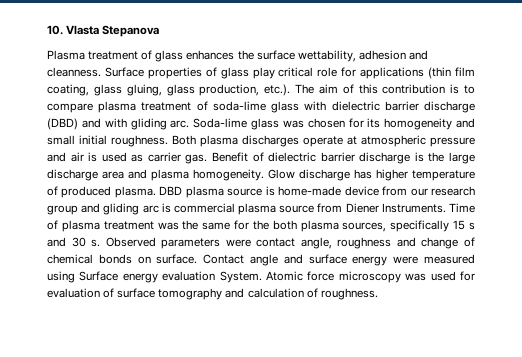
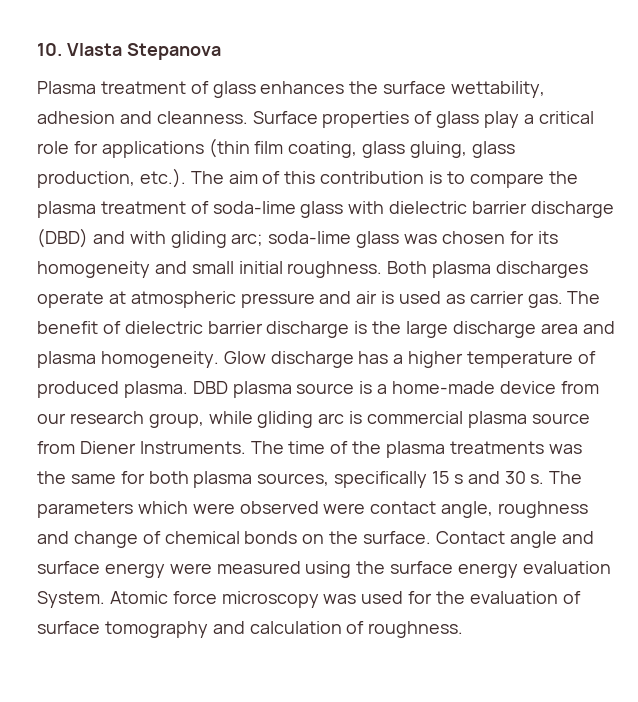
- Surface properties of glass play critical role for applications (thin film coating, glass gluing, glass production, etc.). The aim of this contribution is to compare plasma treatment of soda-lime glass with dielectric barrier discharge (DBD) and with gliding arc. Soda-lime glass was chosen for its homogeneity and small initial roughness.
+ Surface properties of glass play a critical role for applications (thin film coating, glass gluing, glass production, etc.). The aim of this contribution is to compare the plasma treatment of soda-lime glass with dielectric barrier discharge (DBD) and with gliding arc; soda-lime glass was chosen for its homogeneity and small initial roughness.
- Benefit of dielectric barrier discharge is the large discharge area and plasma homogeneity.
+ The benefit of dielectric barrier discharge is the large discharge area and plasma homogeneity.
- Glow discharge has higher temperature of produced plasma.
+ Glow discharge has a higher temperature of produced plasma.
- DBD plasma source is home-made device from our research group and gliding arc is commercial plasma source from Diener Instruments.
+ DBD plasma source is a home-made device from our research group, while gliding arc is commercial plasma source from Diener Instruments.
- Time of plasma treatment was the same for the both plasma sources, specifically 15 s and 30 s.
+ The time of the plasma treatments was the same for both plasma sources, specifically 15 s and 30 s.
- Observed parameters were contact angle, roughness and change of chemical bonds on surface.
+ The parameters which were observed were contact angle, roughness and change of chemical bonds on the surface.
- Contact angle and surface energy were measured using Surface energy evaluation System.
+ Contact angle and surface energy were measured using the surface energy evaluation System.
- Atomic force microscopy was used for evaluation of surface tomography and calculation of roughness.
+ Atomic force microscopy was used for the evaluation of surface tomography and calculation of roughness.

